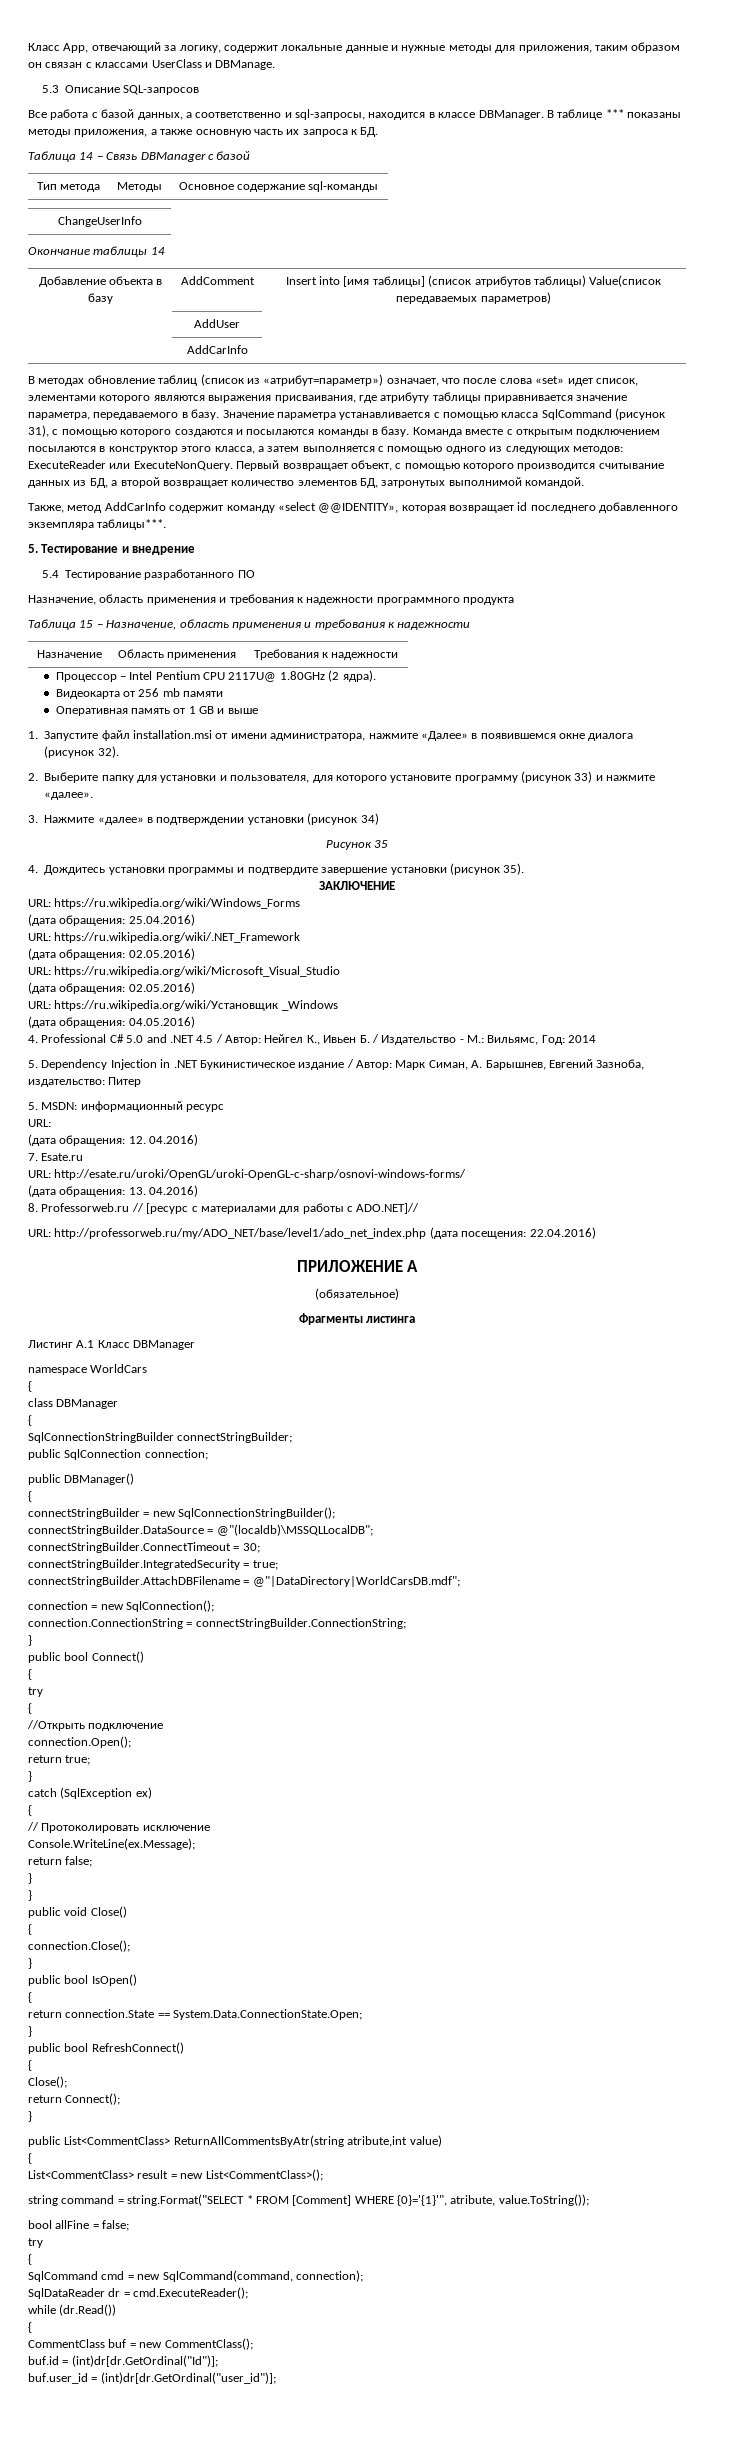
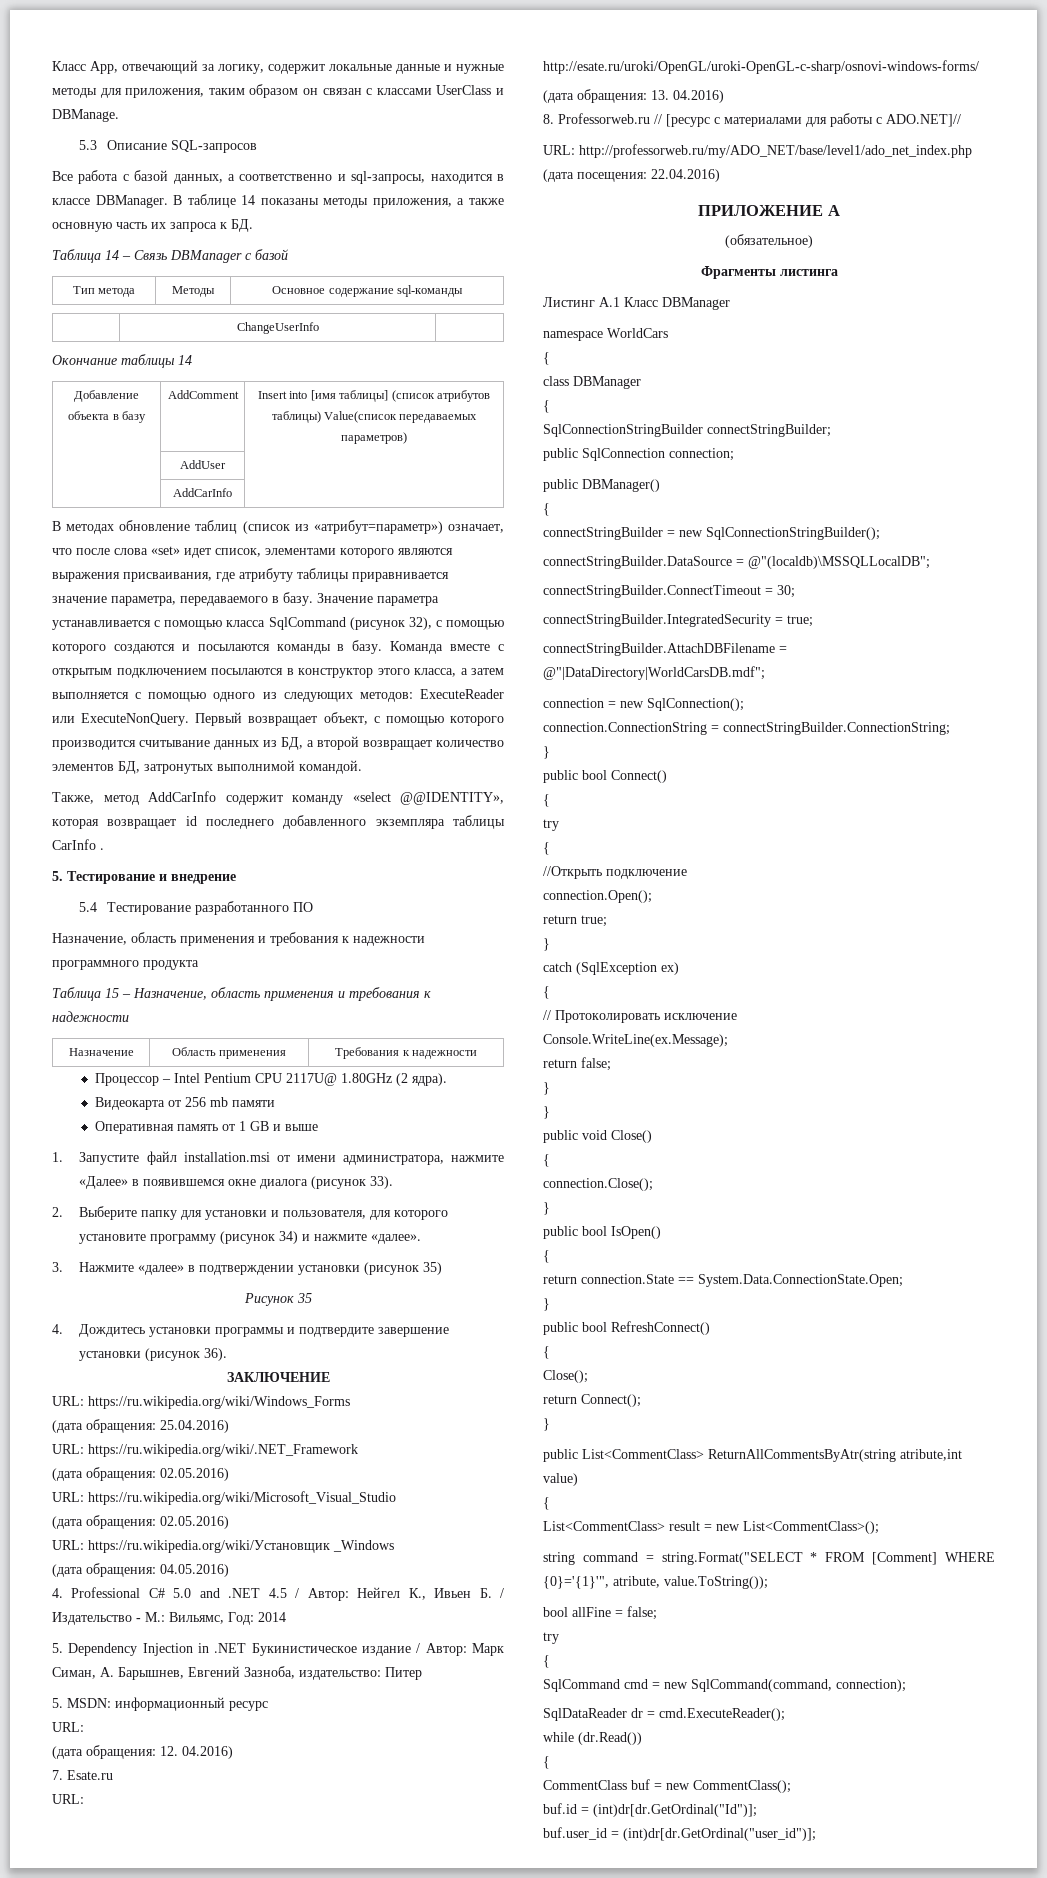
- В таблице *** показаны методы приложения, а также основную часть их запроса к БД.
+ В таблице 14 показаны методы приложения, а также основную часть их запроса к БД.
- Значение параметра устанавливается с помощью класса SqlCommand (рисунок 31), с помощью которого создаются и посылаются команды в базу.
+ Значение параметра устанавливается с помощью класса SqlCommand (рисунок 32), с помощью которого создаются и посылаются команды в базу.
- Также, метод AddCarInfo содержит команду «select @@IDENTITY», которая возвращает id последнего добавленного экземпляра таблицы***.
+ Также, метод AddCarInfo содержит команду «select @@IDENTITY», которая возвращает id последнего добавленного экземпляра таблицы CarInfo .
- 1. Запустите файл installation.msi от имени администратора, нажмите «Далее» в появившемся окне диалога (рисунок 32).
+ 1. Запустите файл installation.msi от имени администратора, нажмите «Далее» в появившемся окне диалога (рисунок 33).
- 2. Выберите папку для установки и пользователя, для которого установите программу (рисунок 33) и нажмите «далее».
+ 2. Выберите папку для установки и пользователя, для которого установите программу (рисунок 34) и нажмите «далее».
- 3. Нажмите «далее» в подтверждении установки (рисунок 34)
+ 3. Нажмите «далее» в подтверждении установки (рисунок 35)
- 4. Дождитесь установки программы и подтвердите завершение установки (рисунок 35).
+ 4. Дождитесь установки программы и подтвердите завершение установки (рисунок 36).

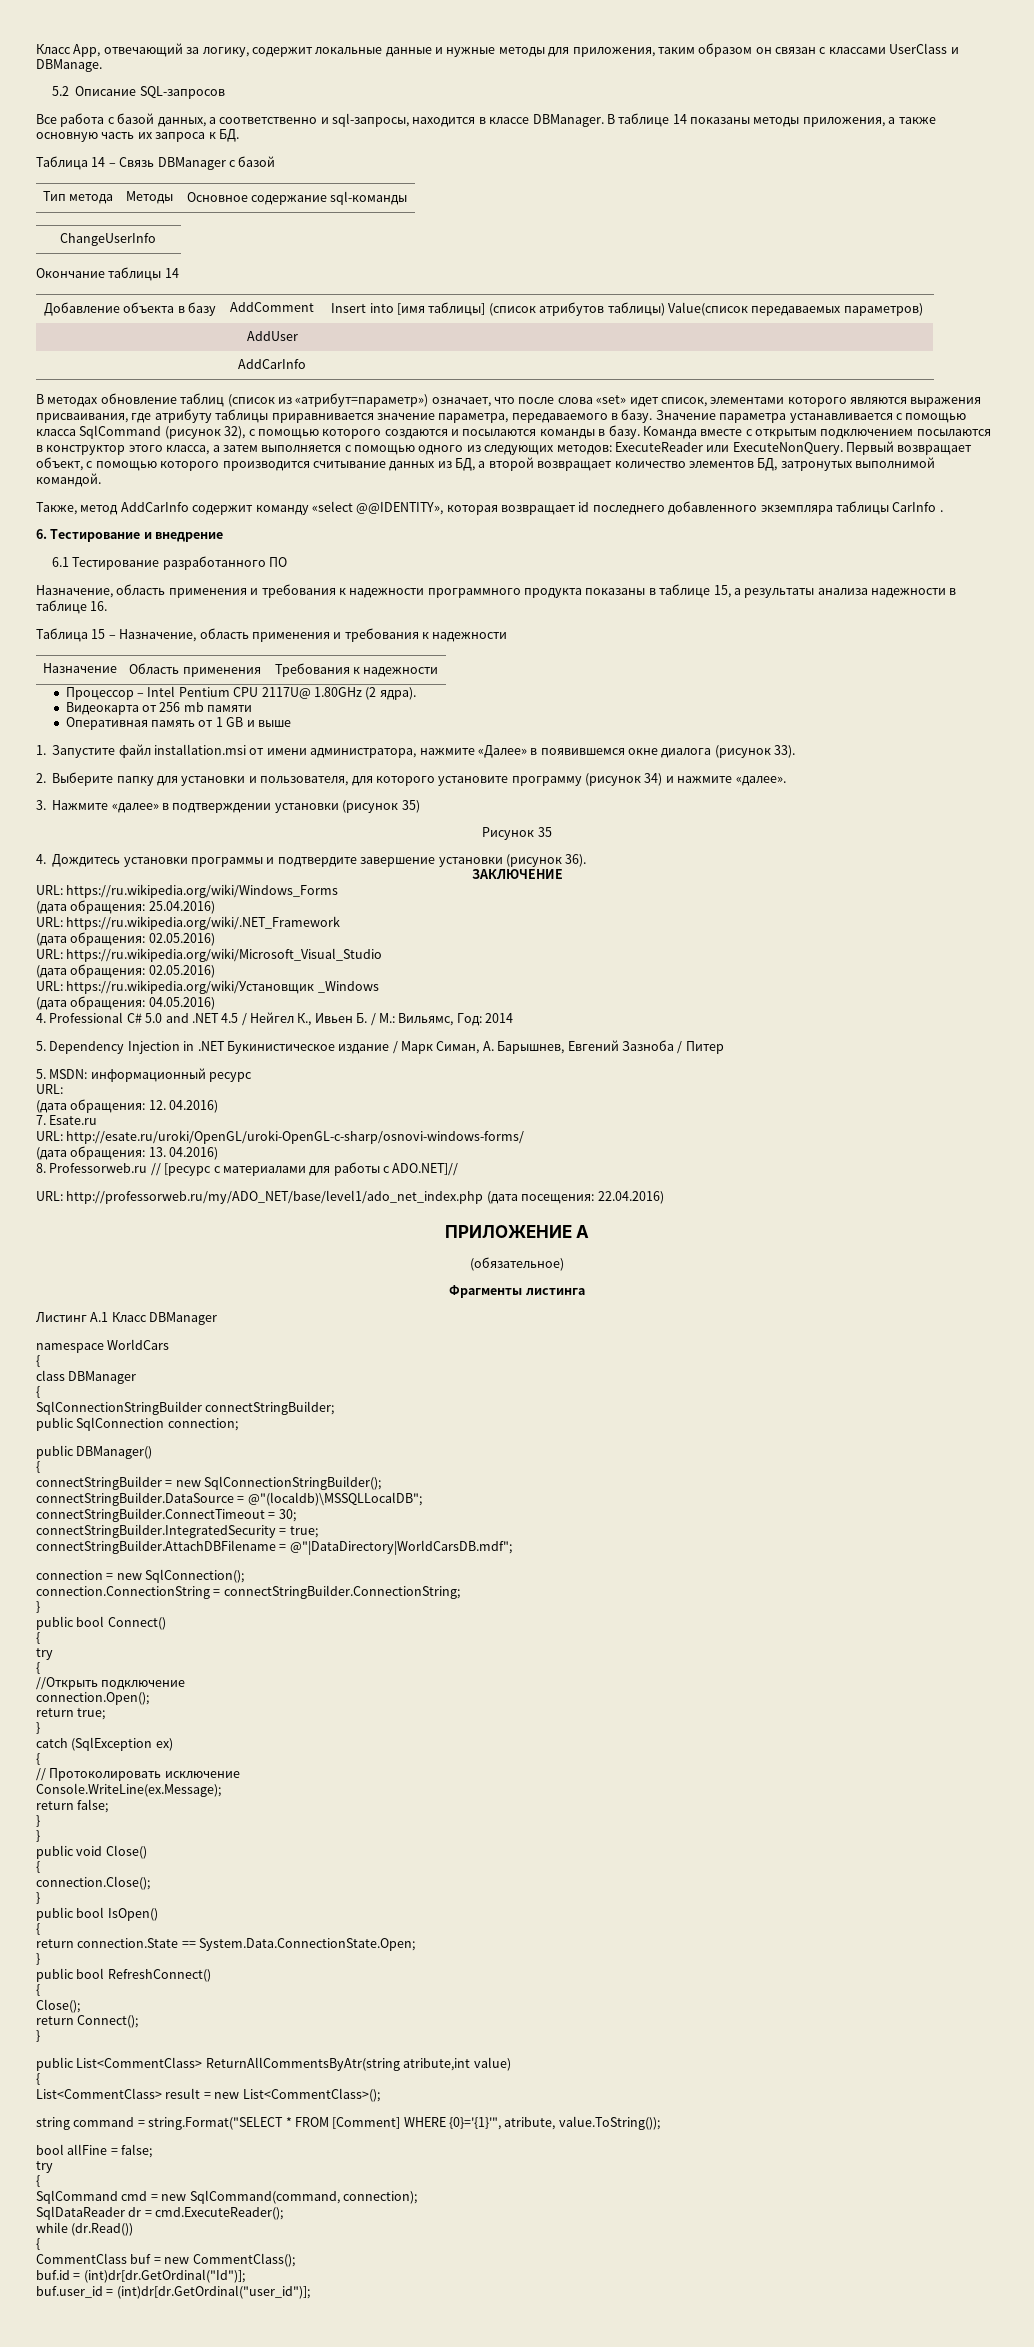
- 5.3 Описание SQL-запросов
+ 5.2 Описание SQL-запросов
- 5. Тестирование и внедрение
+ 6. Тестирование и внедрение
- 5.4 Тестирование разработанного ПО
+ 6.1 Тестирование разработанного ПО
- Назначение, область применения и требования к надежности программного продукта
+ Назначение, область применения и требования к надежности программного продукта показаны в таблице 15, а результаты анализа надежности в таблице 16.
- 4. Professional C# 5.0 and .NET 4.5 / Автор: Нейгел К., Ивьен Б. / Издательство - М.: Вильямс, Год: 2014
+ 4. Professional C# 5.0 and .NET 4.5 / Нейгел К., Ивьен Б. / М.: Вильямс, Год: 2014
- 5. Dependency Injection in .NET Букинистическое издание / Автор: Марк Симан, А. Барышнев, Евгений Зазноба, издательство: Питер
+ 5. Dependency Injection in .NET Букинистическое издание / Марк Симан, А. Барышнев, Евгений Зазноба / Питер

